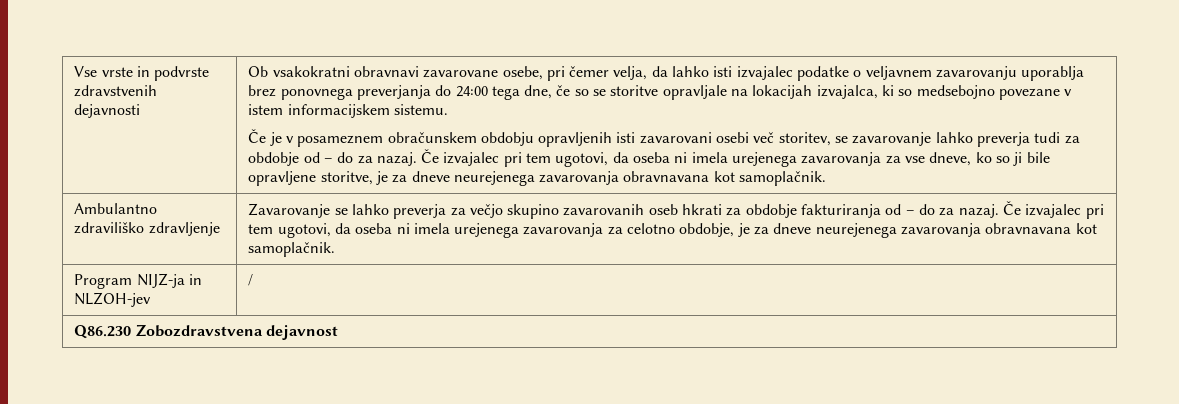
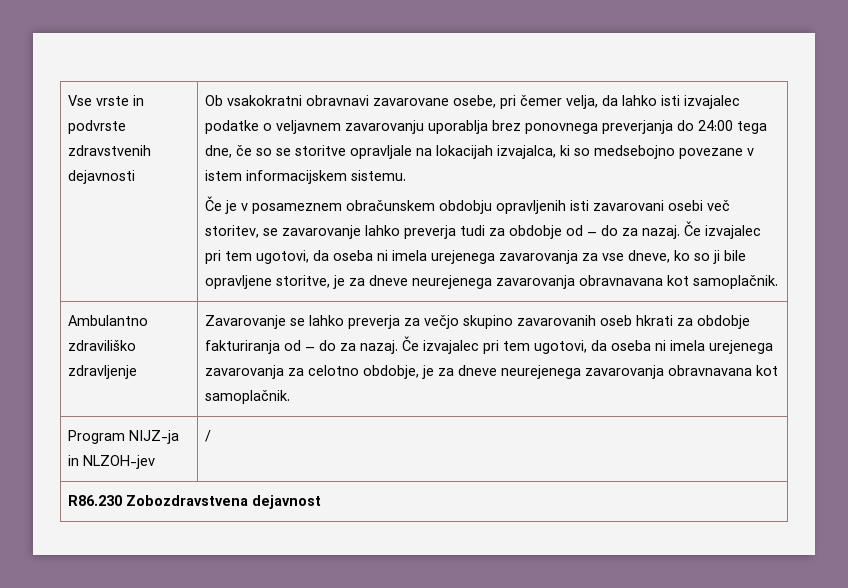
- Q86.230 Zobozdravstvena dejavnost
+ R86.230 Zobozdravstvena dejavnost

